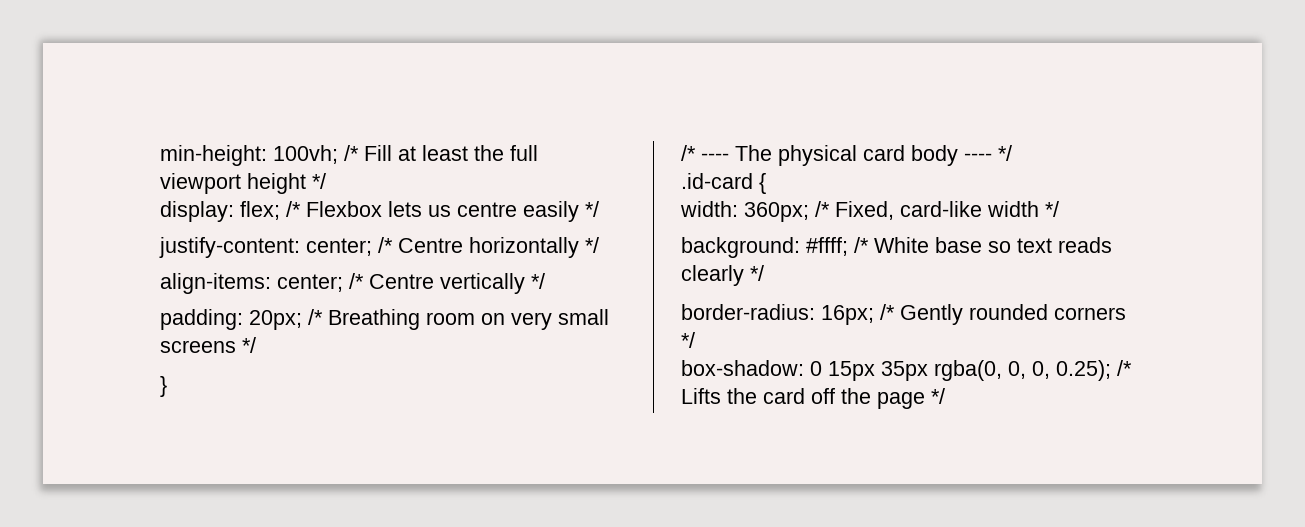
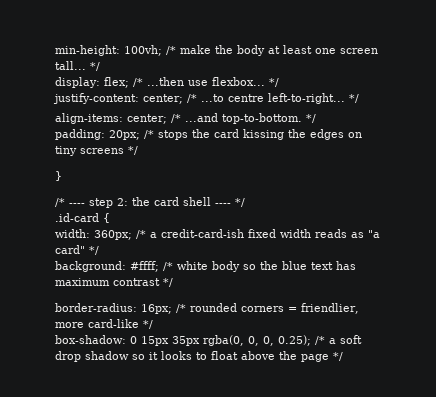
- min-height: 100vh; /* Fill at least the full viewport height */
+ min-height: 100vh; /* make the body at least one screen tall... */
- display: flex; /* Flexbox lets us centre easily */
+ display: flex; /* ...then use flexbox... */
- justify-content: center; /* Centre horizontally */
+ justify-content: center; /* ...to centre left-to-right... */
- align-items: center; /* Centre vertically */
+ align-items: center; /* ...and top-to-bottom. */
- padding: 20px; /* Breathing room on very small screens */
+ padding: 20px; /* stops the card kissing the edges on tiny screens */
- /* ---- The physical card body ---- */
+ /* ---- step 2: the card shell ---- */
- width: 360px; /* Fixed, card-like width */
- background: #ffff; /* White base so text reads clearly */
+ width: 360px; /* a credit-card-ish fixed width reads as "a card" */
+ background: #ffff; /* white body so the blue text has maximum contrast */
- border-radius: 16px; /* Gently rounded corners */
+ border-radius: 16px; /* rounded corners = friendlier, more card-like */
- box-shadow: 0 15px 35px rgba(0, 0, 0, 0.25); /* Lifts the card off the page */
+ box-shadow: 0 15px 35px rgba(0, 0, 0, 0.25); /* a soft drop shadow so it looks to float above the page */

